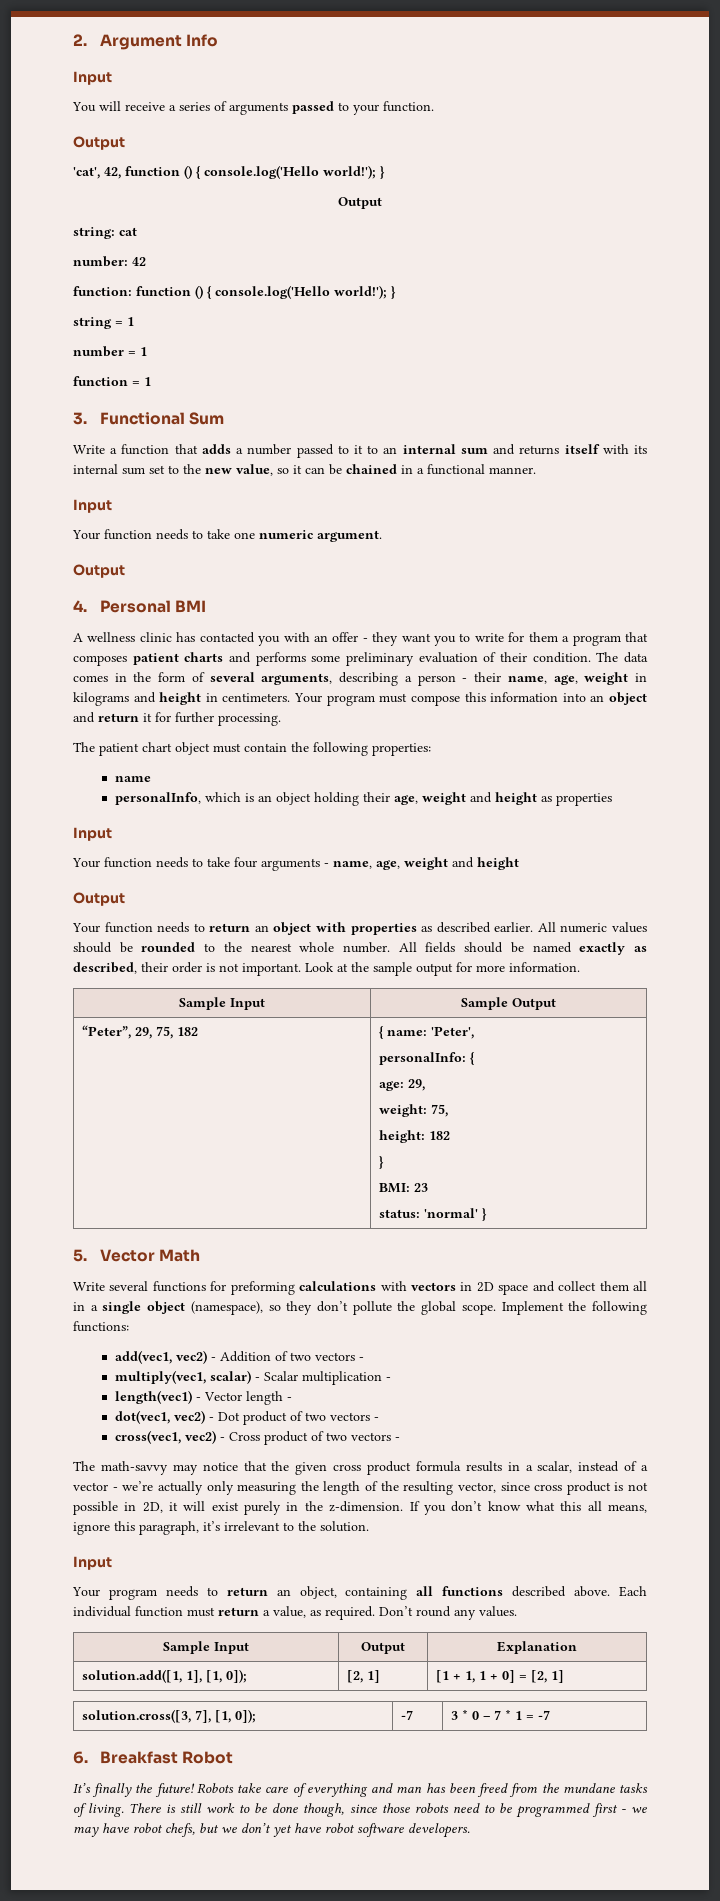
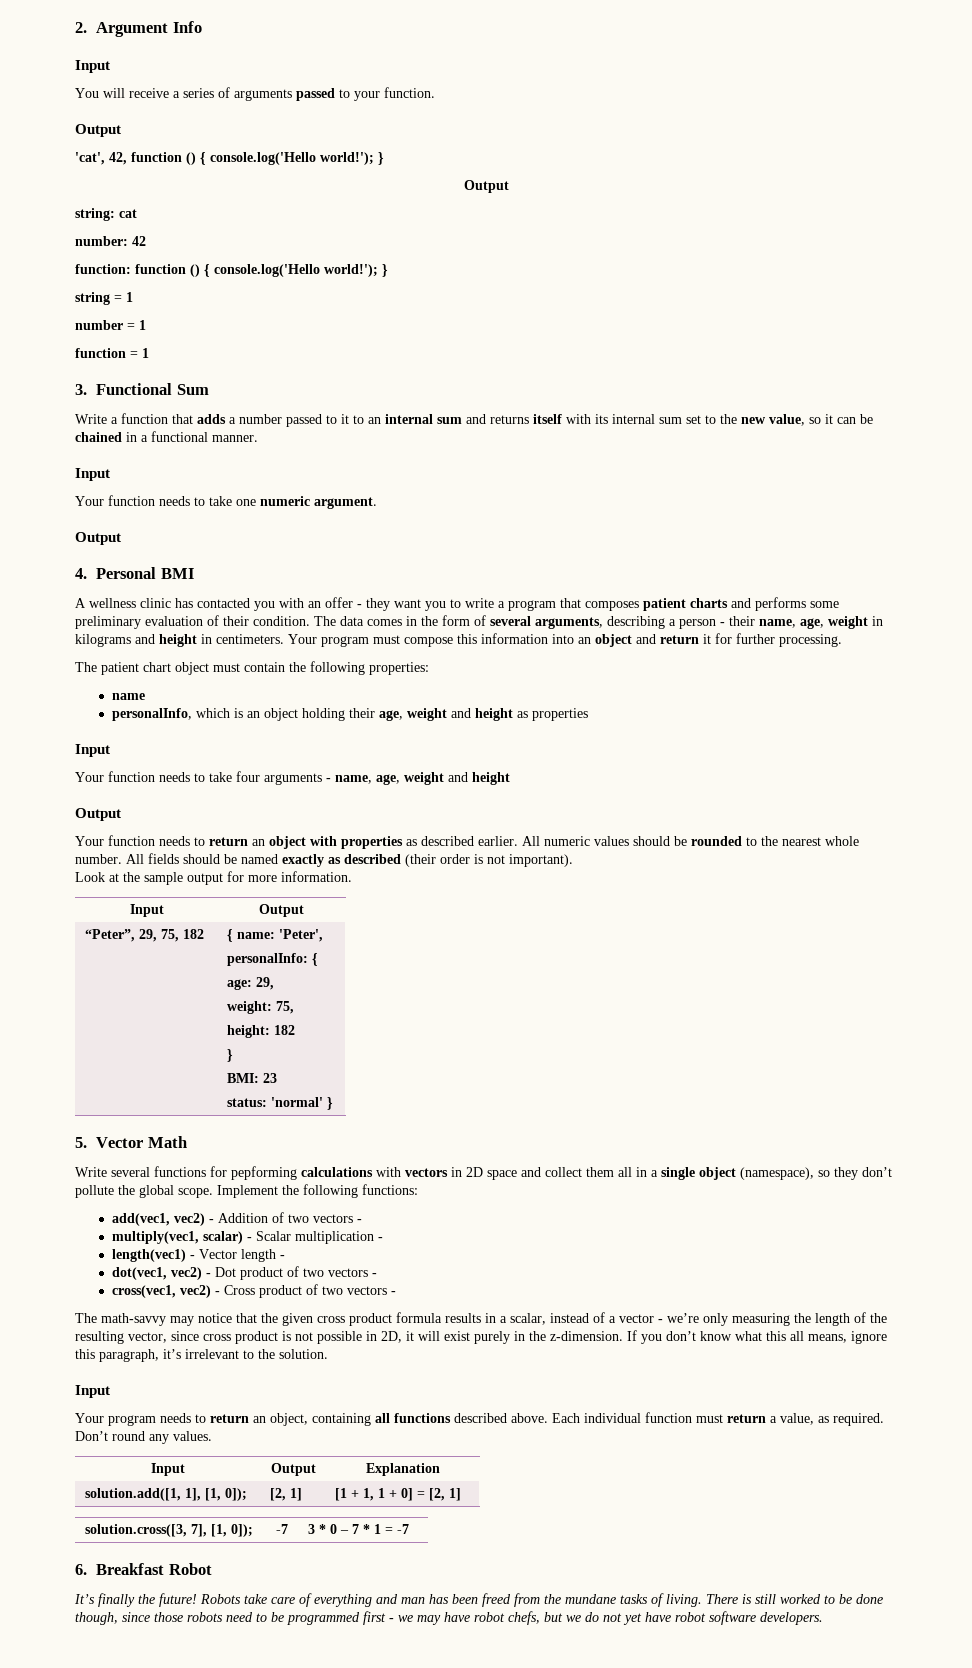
- A wellness clinic has contacted you with an offer - they want you to write for them a program that composes patient charts and performs some preliminary evaluation of their condition.
+ A wellness clinic has contacted you with an offer - they want you to write a program that composes patient charts and performs some preliminary evaluation of their condition.
- All fields should be named exactly as described, their order is not important. Look at the sample output for more information.
- Sample Input | Sample Output
+ All fields should be named exactly as described (their order is not important).
+ Look at the sample output for more information.
+ Input | Output
- Write several functions for preforming calculations with vectors in 2D space and collect them all in a single object (namespace), so they don’t pollute the global scope.
+ Write several functions for peрforming calculations with vectors in 2D space and collect them all in a single object (namespace), so they don’t pollute the global scope.
- The math-savvy may notice that the given cross product formula results in a scalar, instead of a vector - we’re actually only measuring the length of the resulting vector, since cross product is not possible in 2D, it will exist purely in the z-dimension.
+ The math-savvy may notice that the given cross product formula results in a scalar, instead of a vector - we’re only measuring the length of the resulting vector, since cross product is not possible in 2D, it will exist purely in the z-dimension.
- Sample Input | Output | Explanation
+ Input | Output | Explanation
- There is still work to be done though, since those robots need to be programmed first - we may have robot chefs, but we don’t yet have robot software developers.
+ There is still worked to be done though, since those robots need to be programmed first - we may have robot chefs, but we do not yet have robot software developers.

